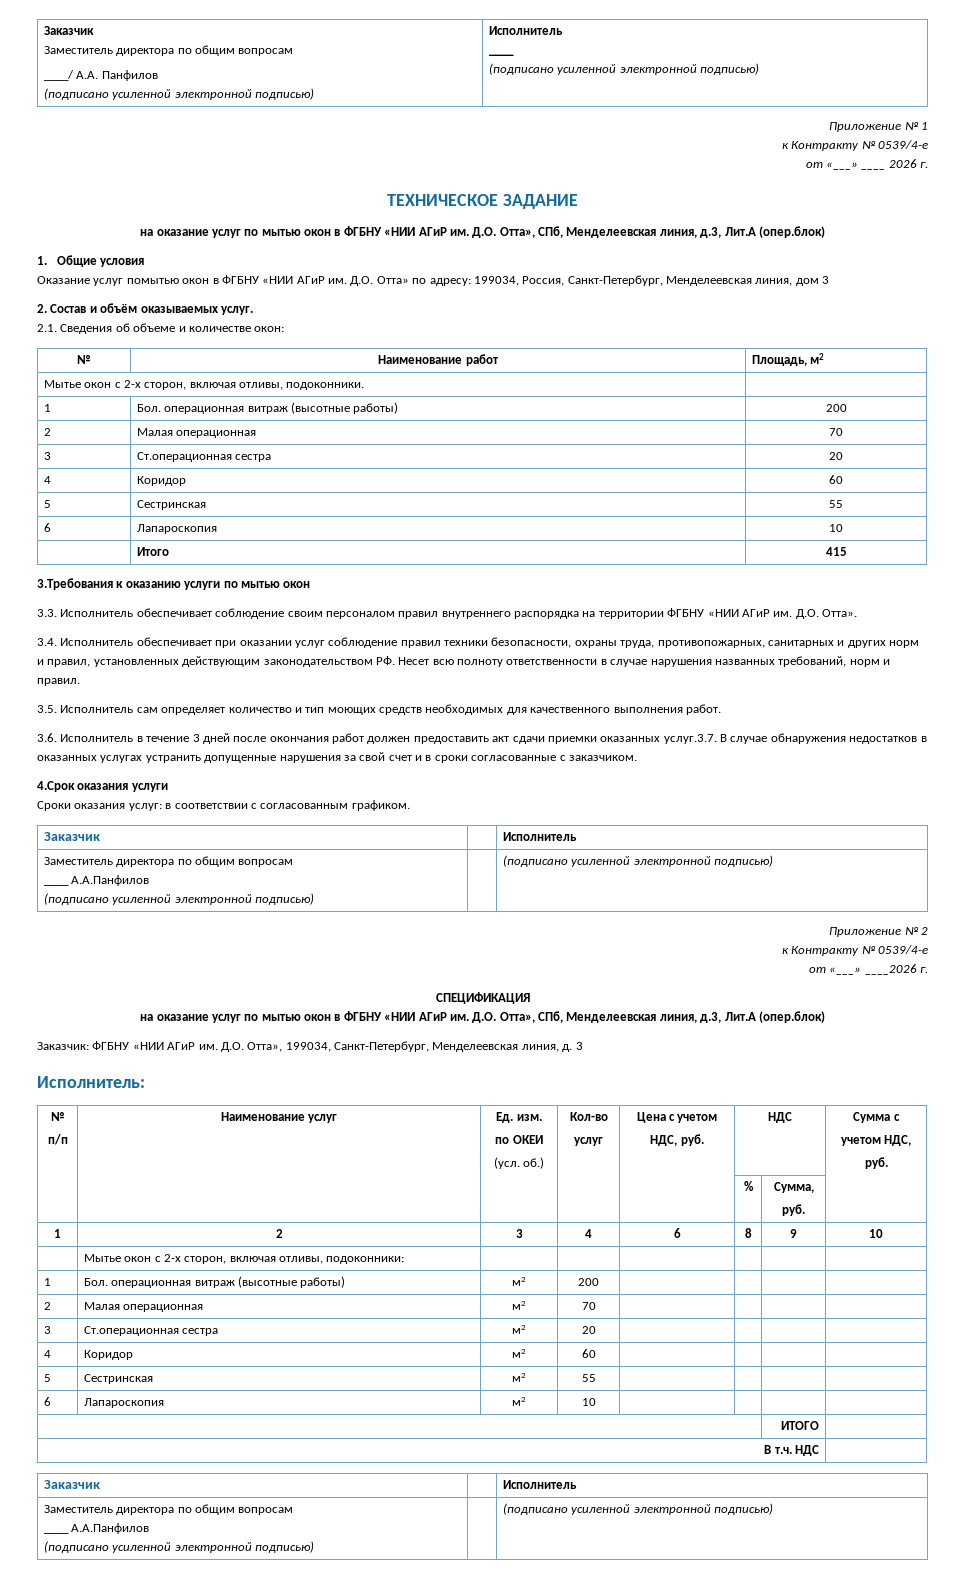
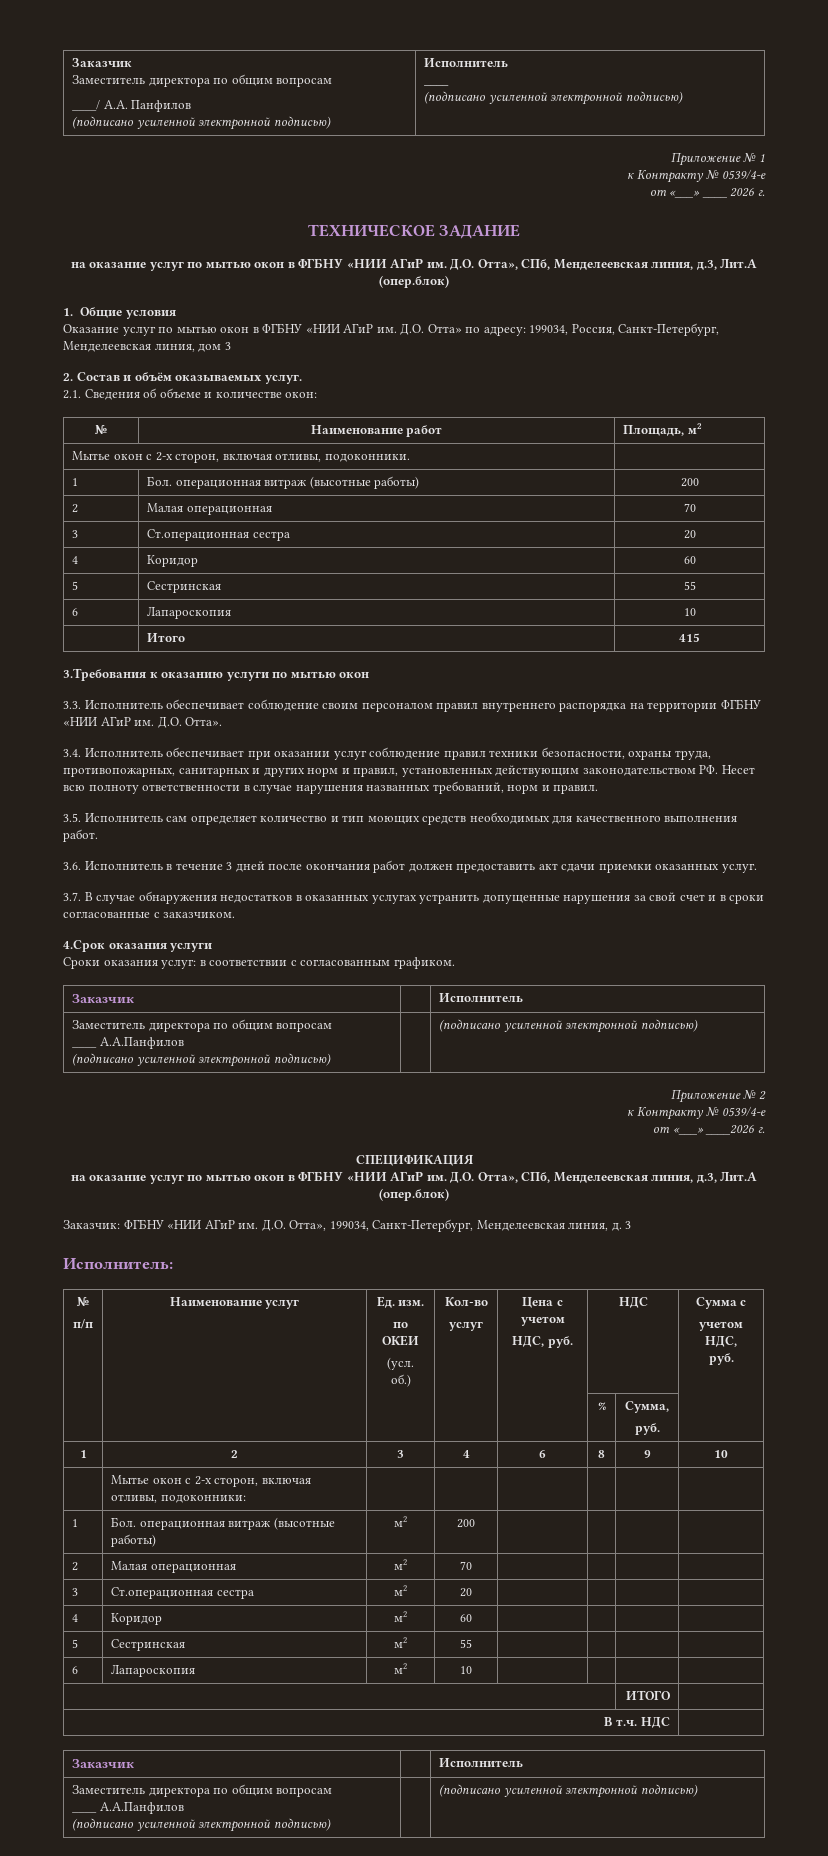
- Оказание услуг помытью окон в ФГБНУ «НИИ АГиР им. Д.О. Отта» по адресу: 199034, Россия, Санкт-Петербург, Менделеевская линия, дом 3
+ Оказание услуг по мытью окон в ФГБНУ «НИИ АГиР им. Д.О. Отта» по адресу: 199034, Россия, Санкт-Петербург, Менделеевская линия, дом 3
- 3.6. Исполнитель в течение 3 дней после окончания работ должен предоставить акт сдачи приемки оказанных услуг.3.7. В случае обнаружения недостатков в оказанных услугах устранить допущенные нарушения за свой счет и в сроки согласованные с заказчиком.
+ 3.6. Исполнитель в течение 3 дней после окончания работ должен предоставить акт сдачи приемки оказанных услуг.
+ 3.7. В случае обнаружения недостатков в оказанных услугах устранить допущенные нарушения за свой счет и в сроки согласованные с заказчиком.

